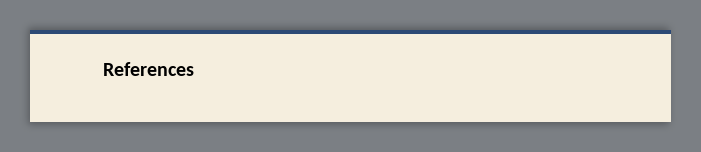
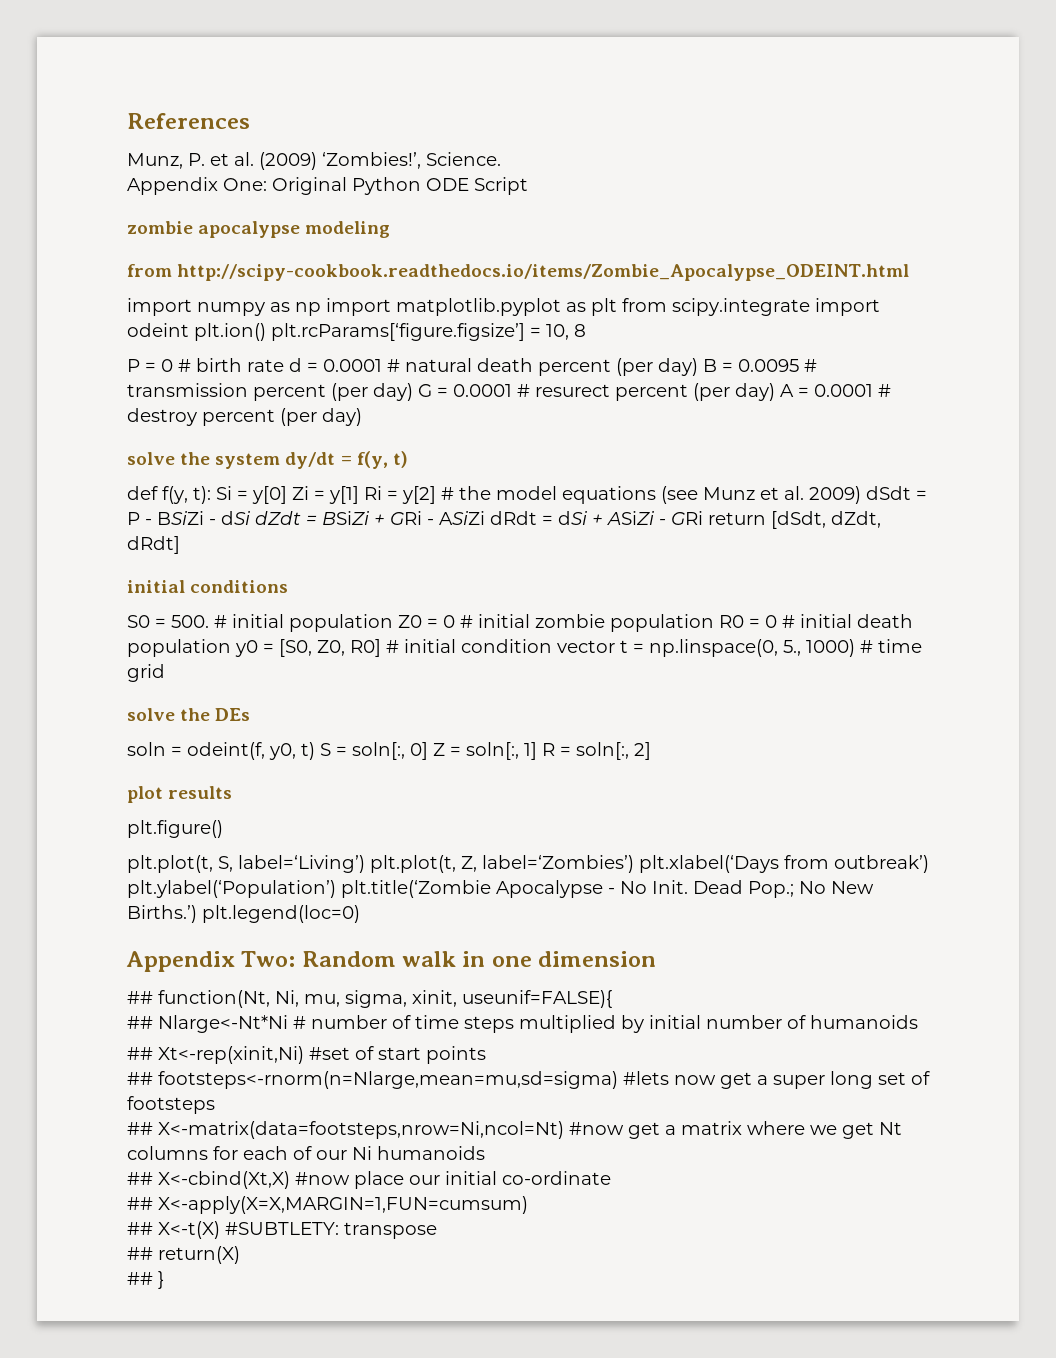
+ Munz, P. et al. (2009) ‘Zombies!’, Science.
+ Appendix One: Original Python ODE Script
+ zombie apocalypse modeling
+ from http://scipy-cookbook.readthedocs.io/items/Zombie_Apocalypse_ODEINT.html
+ import numpy as np import matplotlib.pyplot as plt from scipy.integrate import odeint plt.ion() plt.rcParams[‘figure.figsize’] = 10, 8
+ P = 0 # birth rate d = 0.0001 # natural death percent (per day) B = 0.0095 # transmission percent (per day) G = 0.0001 # resurect percent (per day) A = 0.0001 # destroy percent (per day)
+ solve the system dy/dt = f(y, t)
+ def f(y, t): Si = y[0] Zi = y[1] Ri = y[2] # the model equations (see Munz et al. 2009) dSdt = P - BSiZi - dSi dZdt = BSiZi + GRi - ASiZi dRdt = dSi + ASiZi - GRi return [dSdt, dZdt, dRdt]
+ initial conditions
+ S0 = 500. # initial population Z0 = 0 # initial zombie population R0 = 0 # initial death population y0 = [S0, Z0, R0] # initial condition vector t = np.linspace(0, 5., 1000) # time grid
+ solve the DEs
+ soln = odeint(f, y0, t) S = soln[:, 0] Z = soln[:, 1] R = soln[:, 2]
+ plot results
+ plt.figure()
+ plt.plot(t, S, label=‘Living’) plt.plot(t, Z, label=‘Zombies’) plt.xlabel(‘Days from outbreak’) plt.ylabel(‘Population’) plt.title(‘Zombie Apocalypse - No Init. Dead Pop.; No New Births.’) plt.legend(loc=0)
+ Appendix Two: Random walk in one dimension
+ ## function(Nt, Ni, mu, sigma, xinit, useunif=FALSE){
+ ## Nlarge<-Nt*Ni # number of time steps multiplied by initial number of humanoids
+ ## Xt<-rep(xinit,Ni) #set of start points
+ ## footsteps<-rnorm(n=Nlarge,mean=mu,sd=sigma) #lets now get a super long set of footsteps
+ ## X<-matrix(data=footsteps,nrow=Ni,ncol=Nt) #now get a matrix where we get Nt columns for each of our Ni humanoids
+ ## X<-cbind(Xt,X) #now place our initial co-ordinate
+ ## X<-apply(X=X,MARGIN=1,FUN=cumsum)
+ ## X<-t(X) #SUBTLETY: transpose
+ ## return(X)
+ ## }

